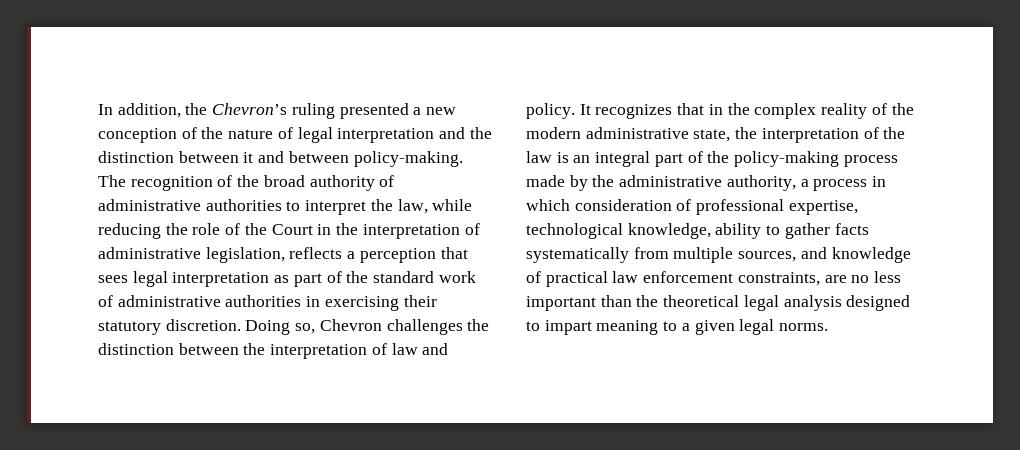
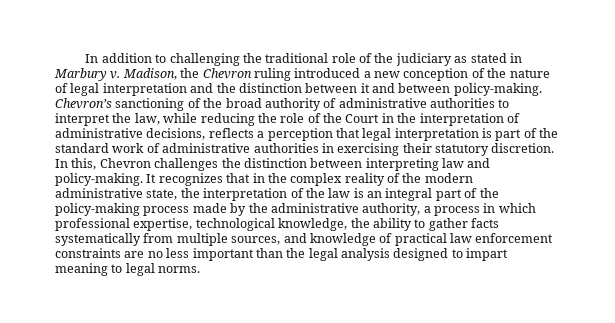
- In addition, the Chevron’s ruling presented a new conception of the nature of legal interpretation and the distinction between it and between policy-making.
+ In addition to challenging the traditional role of the judiciary as stated in Marbury v. Madison, the Chevron ruling introduced a new conception of the nature of legal interpretation and the distinction between it and between policy-making.
- The recognition of the broad authority of administrative authorities to interpret the law, while reducing the role of the Court in the interpretation of administrative legislation, reflects a perception that sees legal interpretation as part of the standard work of administrative authorities in exercising their statutory discretion.
+ Chevron’s sanctioning of the broad authority of administrative authorities to interpret the law, while reducing the role of the Court in the interpretation of administrative decisions, reflects a perception that legal interpretation is part of the standard work of administrative authorities in exercising their statutory discretion.
- Doing so, Chevron challenges the distinction between the interpretation of law and policy.
+ In this, Chevron challenges the distinction between interpreting law and policy-making.
- It recognizes that in the complex reality of the modern administrative state, the interpretation of the law is an integral part of the policy-making process made by the administrative authority, a process in which consideration of professional expertise, technological knowledge, ability to gather facts systematically from multiple sources, and knowledge of practical law enforcement constraints, are no less important than the theoretical legal analysis designed to impart meaning to a given legal norms.
+ It recognizes that in the complex reality of the modern administrative state, the interpretation of the law is an integral part of the policy-making process made by the administrative authority, a process in which professional expertise, technological knowledge, the ability to gather facts systematically from multiple sources, and knowledge of practical law enforcement constraints are no less important than the legal analysis designed to impart meaning to legal norms.

